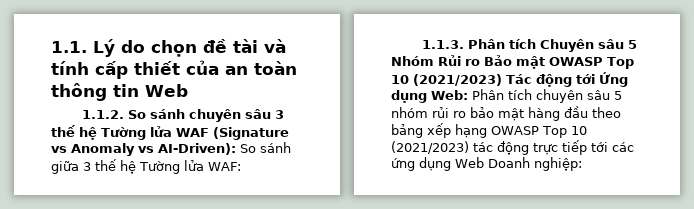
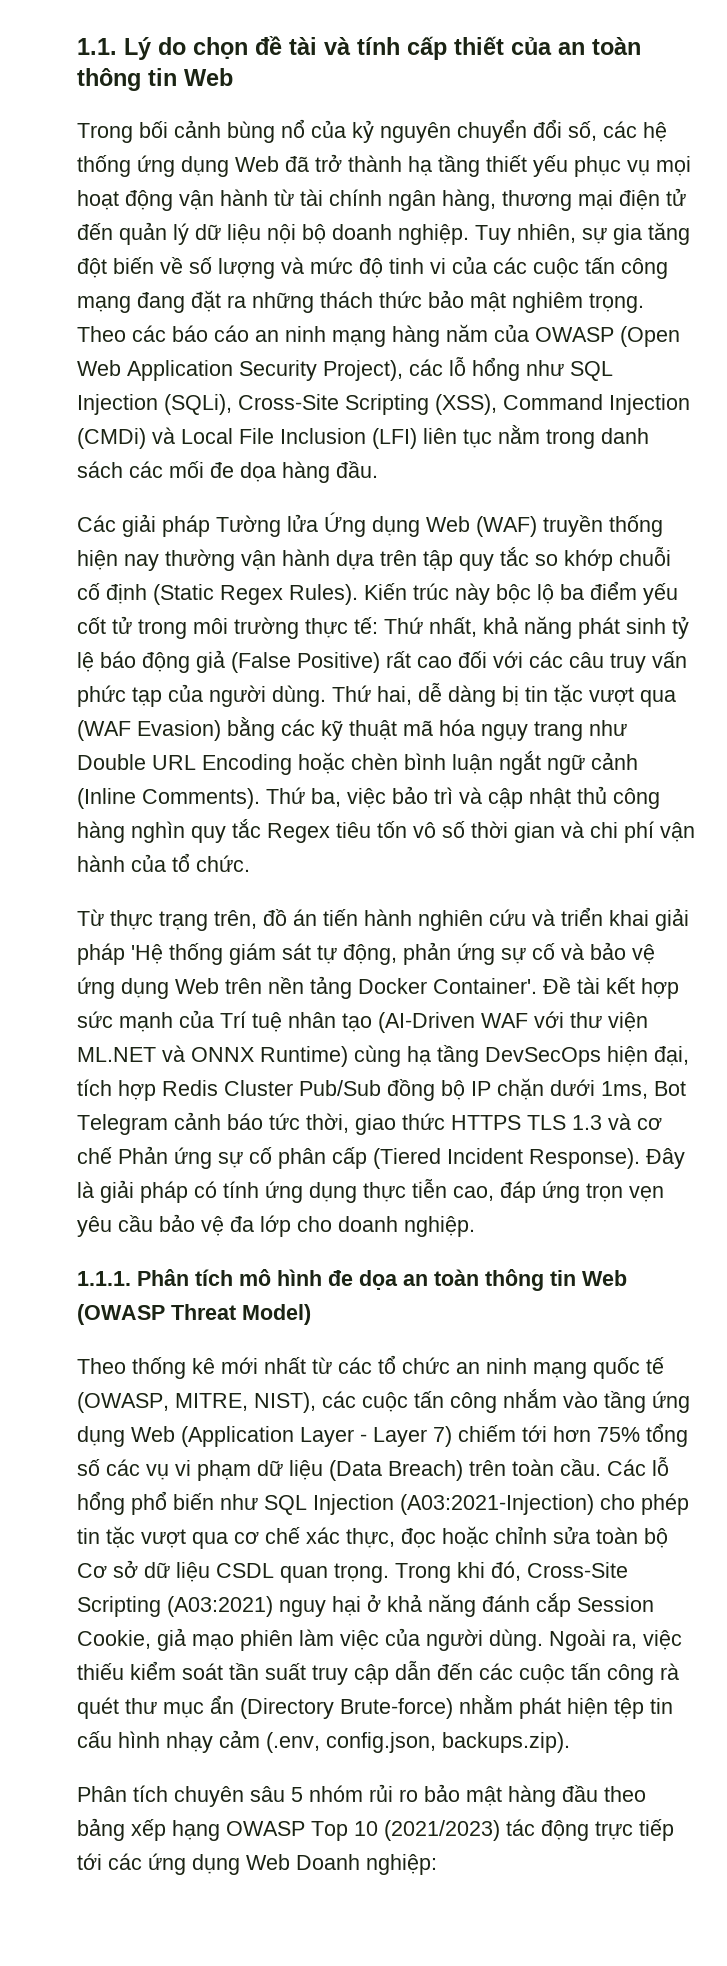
- 1.1.2. So sánh chuyên sâu 3 thế hệ Tường lửa WAF (Signature vs Anomaly vs AI-Driven): So sánh giữa 3 thế hệ Tường lửa WAF:
- 1.1.3. Phân tích Chuyên sâu 5 Nhóm Rủi ro Bảo mật OWASP Top 10 (2021/2023) Tác động tới Ứng dụng Web: Phân tích chuyên sâu 5 nhóm rủi ro bảo mật hàng đầu theo bảng xếp hạng OWASP Top 10 (2021/2023) tác động trực tiếp tới các ứng dụng Web Doanh nghiệp:
+ Trong bối cảnh bùng nổ của kỷ nguyên chuyển đổi số, các hệ thống ứng dụng Web đã trở thành hạ tầng thiết yếu phục vụ mọi hoạt động vận hành từ tài chính ngân hàng, thương mại điện tử đến quản lý dữ liệu nội bộ doanh nghiệp. Tuy nhiên, sự gia tăng đột biến về số lượng và mức độ tinh vi của các cuộc tấn công mạng đang đặt ra những thách thức bảo mật nghiêm trọng. Theo các báo cáo an ninh mạng hàng năm của OWASP (Open Web Application Security Project), các lỗ hổng như SQL Injection (SQLi), Cross-Site Scripting (XSS), Command Injection (CMDi) và Local File Inclusion (LFI) liên tục nằm trong danh sách các mối đe dọa hàng đầu.
+ Các giải pháp Tường lửa Ứng dụng Web (WAF) truyền thống hiện nay thường vận hành dựa trên tập quy tắc so khớp chuỗi cố định (Static Regex Rules). Kiến trúc này bộc lộ ba điểm yếu cốt tử trong môi trường thực tế: Thứ nhất, khả năng phát sinh tỷ lệ báo động giả (False Positive) rất cao đối với các câu truy vấn phức tạp của người dùng. Thứ hai, dễ dàng bị tin tặc vượt qua (WAF Evasion) bằng các kỹ thuật mã hóa ngụy trang như Double URL Encoding hoặc chèn bình luận ngắt ngữ cảnh (Inline Comments). Thứ ba, việc bảo trì và cập nhật thủ công hàng nghìn quy tắc Regex tiêu tốn vô số thời gian và chi phí vận hành của tổ chức.
+ Từ thực trạng trên, đồ án tiến hành nghiên cứu và triển khai giải pháp 'Hệ thống giám sát tự động, phản ứng sự cố và bảo vệ ứng dụng Web trên nền tảng Docker Container'. Đề tài kết hợp sức mạnh của Trí tuệ nhân tạo (AI-Driven WAF với thư viện ML.NET và ONNX Runtime) cùng hạ tầng DevSecOps hiện đại, tích hợp Redis Cluster Pub/Sub đồng bộ IP chặn dưới 1ms, Bot Telegram cảnh báo tức thời, giao thức HTTPS TLS 1.3 và cơ chế Phản ứng sự cố phân cấp (Tiered Incident Response). Đây là giải pháp có tính ứng dụng thực tiễn cao, đáp ứng trọn vẹn yêu cầu bảo vệ đa lớp cho doanh nghiệp.
+ 1.1.1. Phân tích mô hình đe dọa an toàn thông tin Web (OWASP Threat Model)
+ Theo thống kê mới nhất từ các tổ chức an ninh mạng quốc tế (OWASP, MITRE, NIST), các cuộc tấn công nhắm vào tầng ứng dụng Web (Application Layer - Layer 7) chiếm tới hơn 75% tổng số các vụ vi phạm dữ liệu (Data Breach) trên toàn cầu. Các lỗ hổng phổ biến như SQL Injection (A03:2021-Injection) cho phép tin tặc vượt qua cơ chế xác thực, đọc hoặc chỉnh sửa toàn bộ Cơ sở dữ liệu CSDL quan trọng. Trong khi đó, Cross-Site Scripting (A03:2021) nguy hại ở khả năng đánh cắp Session Cookie, giả mạo phiên làm việc của người dùng. Ngoài ra, việc thiếu kiểm soát tần suất truy cập dẫn đến các cuộc tấn công rà quét thư mục ẩn (Directory Brute-force) nhằm phát hiện tệp tin cấu hình nhạy cảm (.env, config.json, backups.zip).
+ Phân tích chuyên sâu 5 nhóm rủi ro bảo mật hàng đầu theo bảng xếp hạng OWASP Top 10 (2021/2023) tác động trực tiếp tới các ứng dụng Web Doanh nghiệp:

